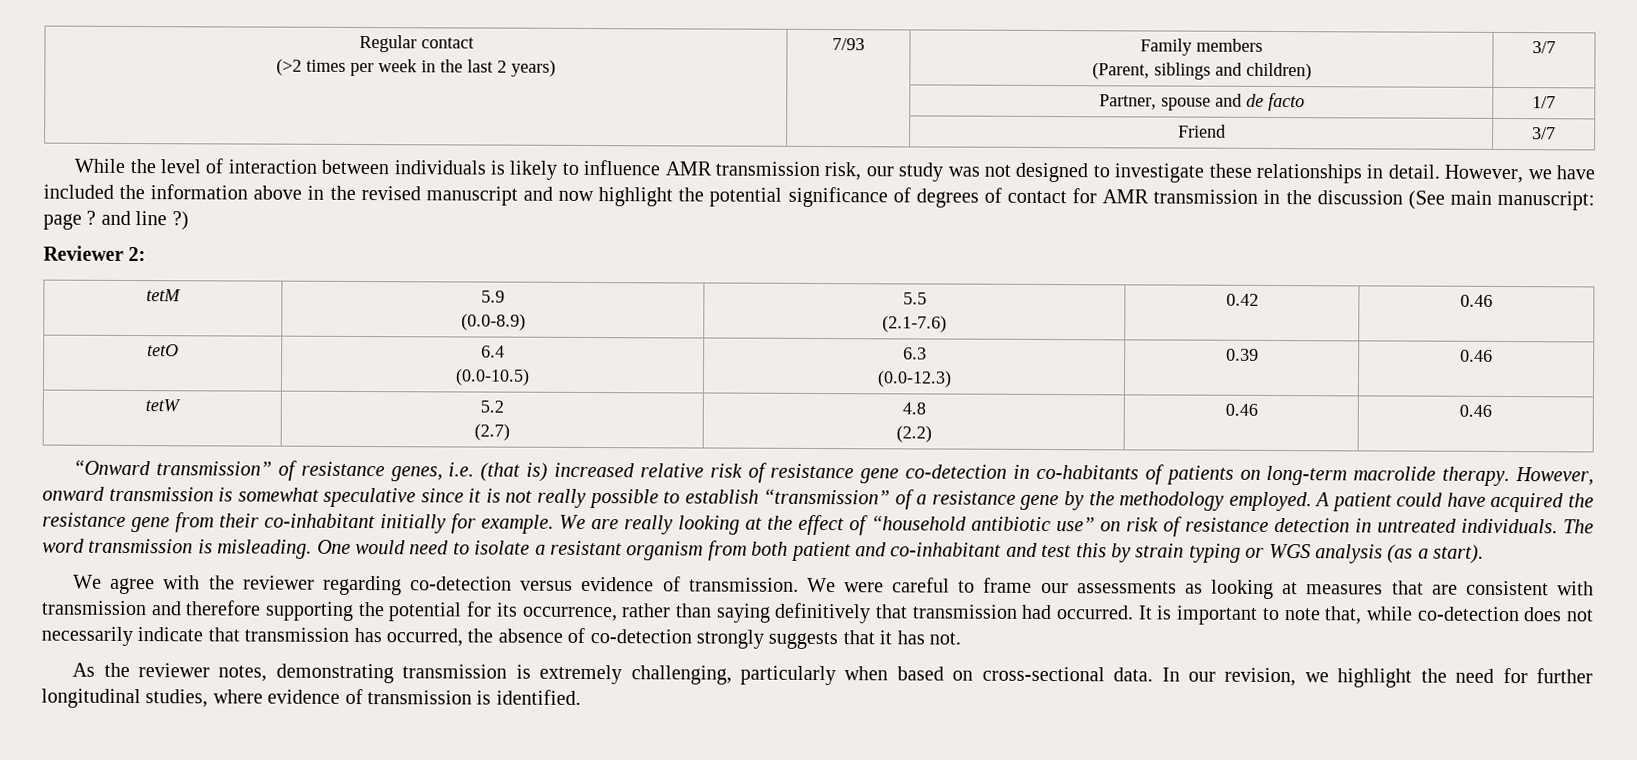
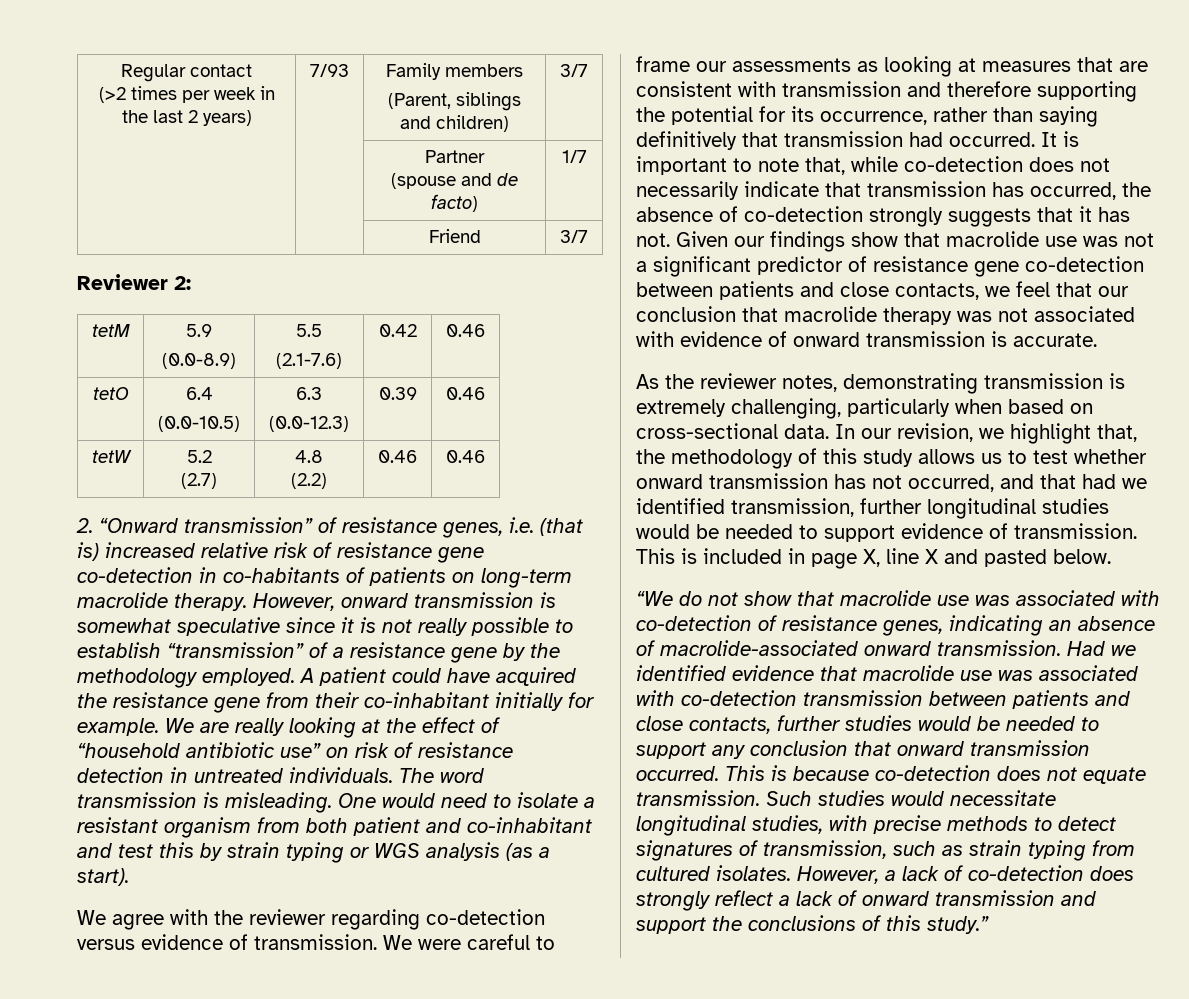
- | | Partner, spouse and de facto | 1/7
+ | | Partner
+ (spouse and de facto) | 1/7
- While the level of interaction between individuals is likely to influence AMR transmission risk, our study was not designed to investigate these relationships in detail. However, we have included the information above in the revised manuscript and now highlight the potential significance of degrees of contact for AMR transmission in the discussion (See main manuscript: page ? and line ?)
- “Onward transmission” of resistance genes, i.e. (that is) increased relative risk of resistance gene co-detection in co-habitants of patients on long-term macrolide therapy.
+ 2. “Onward transmission” of resistance genes, i.e. (that is) increased relative risk of resistance gene co-detection in co-habitants of patients on long-term macrolide therapy.
+ Given our findings show that macrolide use was not a significant predictor of resistance gene co-detection between patients and close contacts, we feel that our conclusion that macrolide therapy was not associated with evidence of onward transmission is accurate.
- In our revision, we highlight the need for further longitudinal studies, where evidence of transmission is identified.
+ In our revision, we highlight that, the methodology of this study allows us to test whether onward transmission has not occurred, and that had we identified transmission, further longitudinal studies would be needed to support evidence of transmission. This is included in page X, line X and pasted below.
+ “We do not show that macrolide use was associated with co-detection of resistance genes, indicating an absence of macrolide-associated onward transmission. Had we identified evidence that macrolide use was associated with co-detection transmission between patients and close contacts, further studies would be needed to support any conclusion that onward transmission occurred. This is because co-detection does not equate transmission. Such studies would necessitate longitudinal studies, with precise methods to detect signatures of transmission, such as strain typing from cultured isolates. However, a lack of co-detection does strongly reflect a lack of onward transmission and support the conclusions of this study.”

